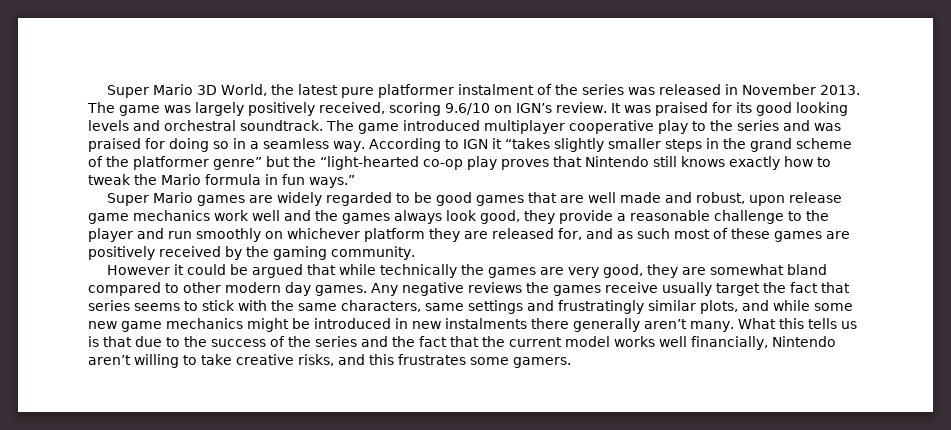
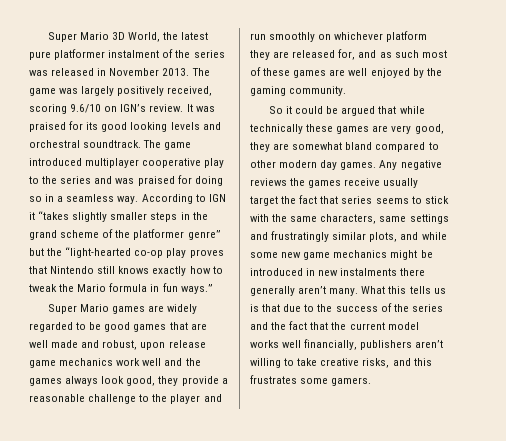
- Super Mario games are widely regarded to be good games that are well made and robust, upon release game mechanics work well and the games always look good, they provide a reasonable challenge to the player and run smoothly on whichever platform they are released for, and as such most of these games are positively received by the gaming community.
+ Super Mario games are widely regarded to be good games that are well made and robust, upon release game mechanics work well and the games always look good, they provide a reasonable challenge to the player and run smoothly on whichever platform they are released for, and as such most of these games are well enjoyed by the gaming community.
- However it could be argued that while technically the games are very good, they are somewhat bland compared to other modern day games.
+ So it could be argued that while technically these games are very good, they are somewhat bland compared to other modern day games.
- What this tells us is that due to the success of the series and the fact that the current model works well financially, Nintendo aren’t willing to take creative risks, and this frustrates some gamers.
+ What this tells us is that due to the success of the series and the fact that the current model works well financially, publishers aren’t willing to take creative risks, and this frustrates some gamers.

